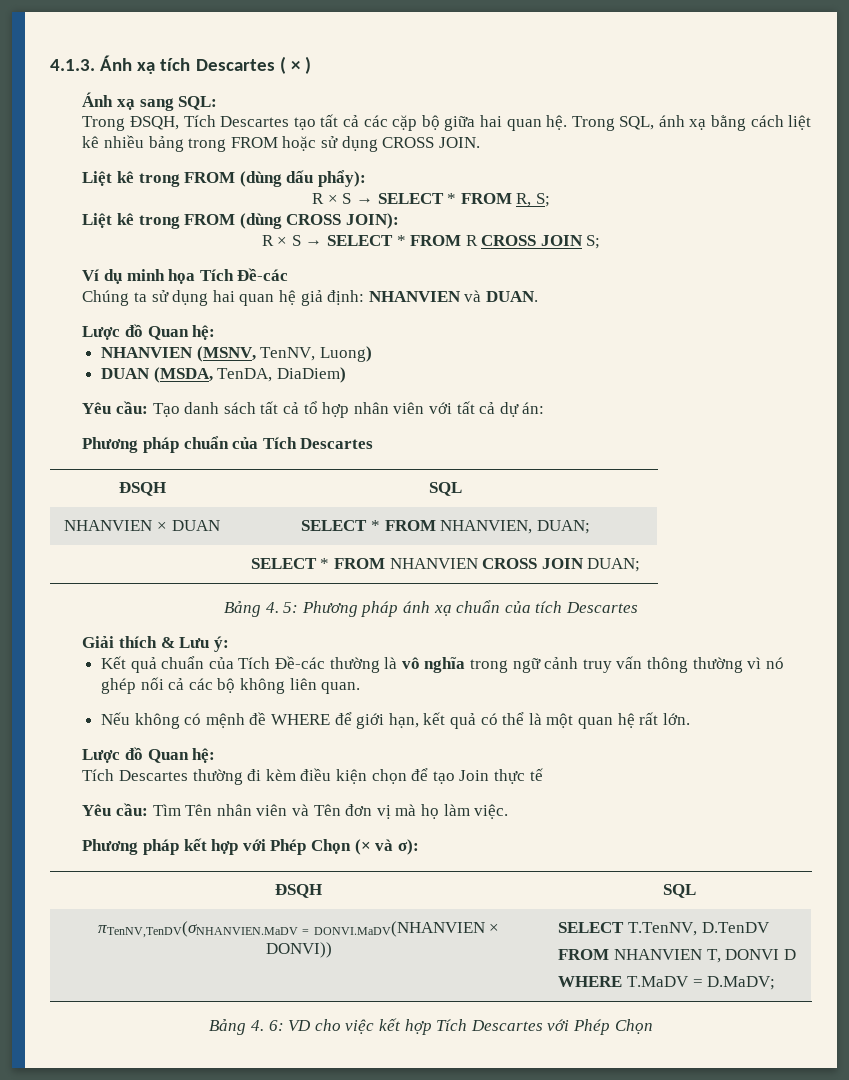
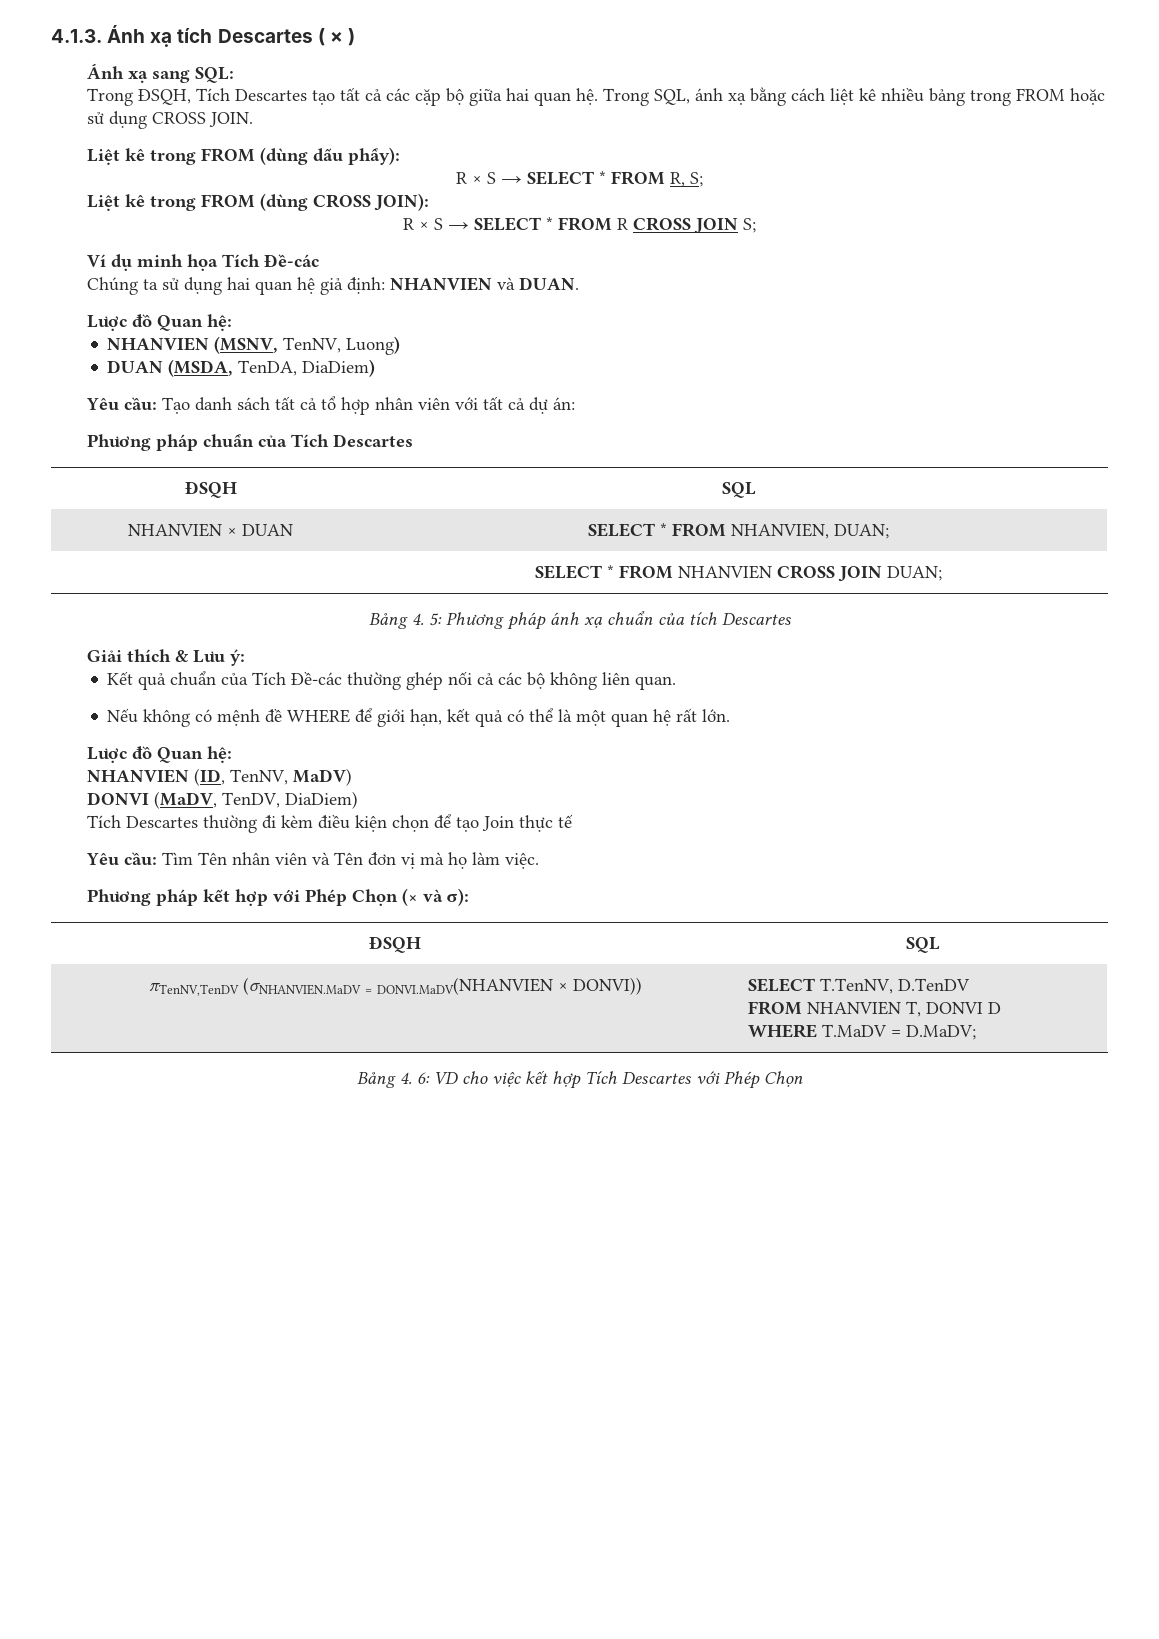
- Kết quả chuẩn của Tích Đề-các thường là vô nghĩa trong ngữ cảnh truy vấn thông thường vì nó ghép nối cả các bộ không liên quan.
+ Kết quả chuẩn của Tích Đề-các thường ghép nối cả các bộ không liên quan.
+ NHANVIEN (ID, TenNV, MaDV)
+ DONVI (MaDV, TenDV, DiaDiem)
- πTenNV,TenDV(σNHANVIEN.MaDV = DONVI.MaDV(NHANVIEN × DONVI)) | SELECT T.TenNV, D.TenDV
+ πTenNV,TenDV (σNHANVIEN.MaDV = DONVI.MaDV(NHANVIEN × DONVI)) | SELECT T.TenNV, D.TenDV

